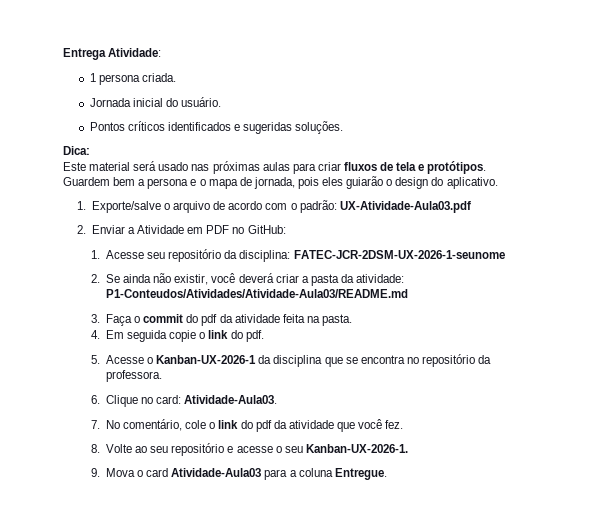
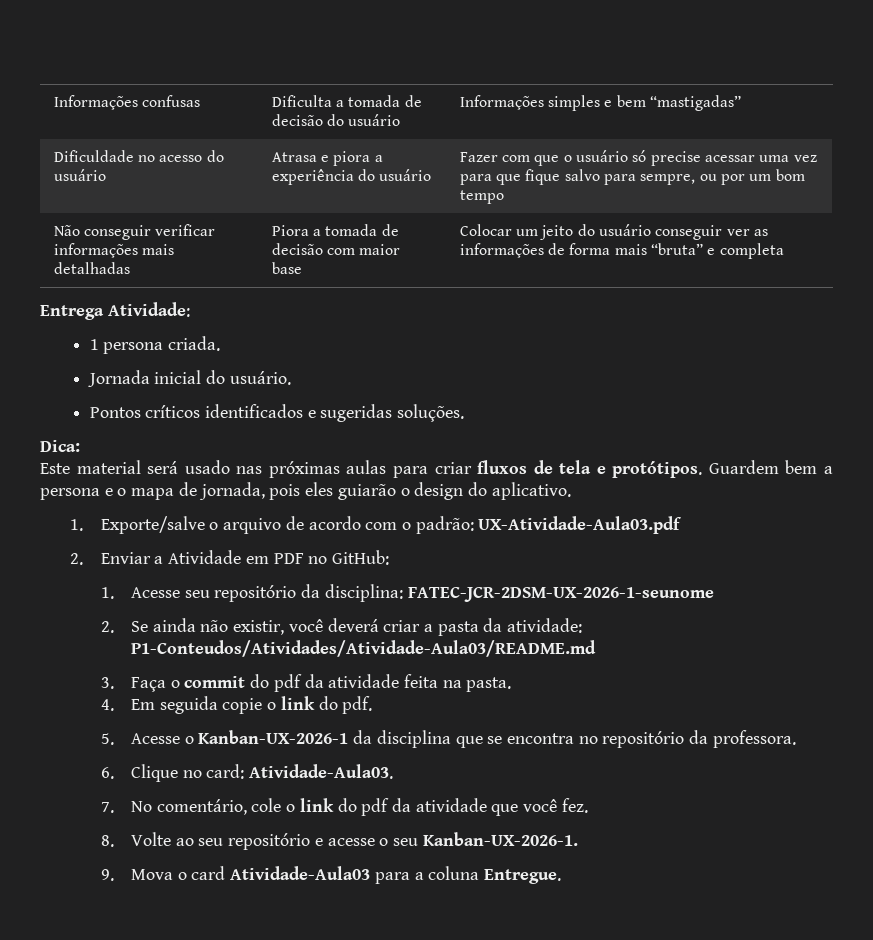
+ Informações confusas | Dificulta a tomada de decisão do usuário | Informações simples e bem “mastigadas”
+ Dificuldade no acesso do usuário | Atrasa e piora a experiência do usuário | Fazer com que o usuário só precise acessar uma vez para que fique salvo para sempre, ou por um bom tempo
+ Não conseguir verificar informações mais detalhadas | Piora a tomada de decisão com maior base | Colocar um jeito do usuário conseguir ver as informações de forma mais “bruta” e completa

